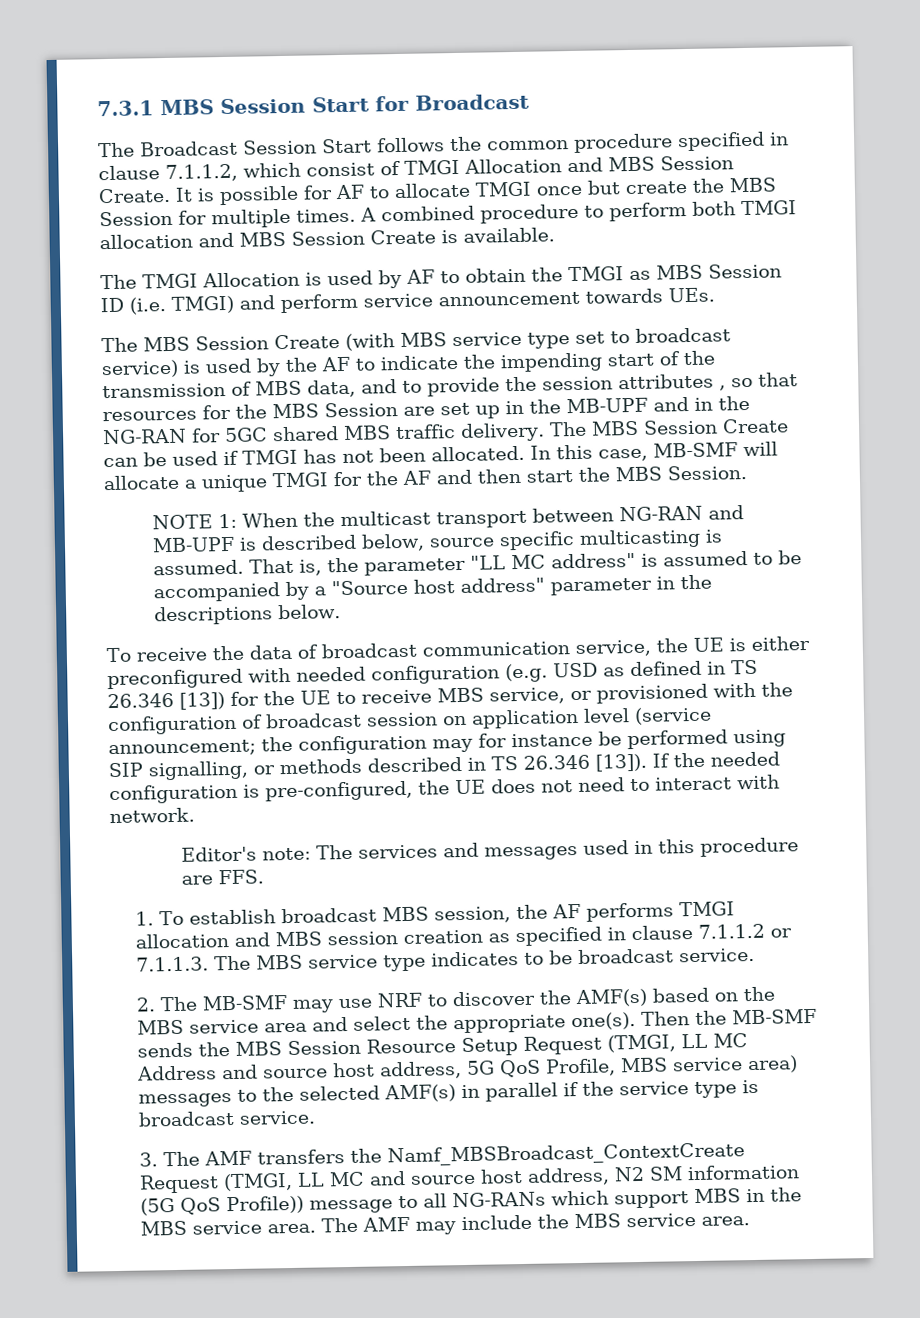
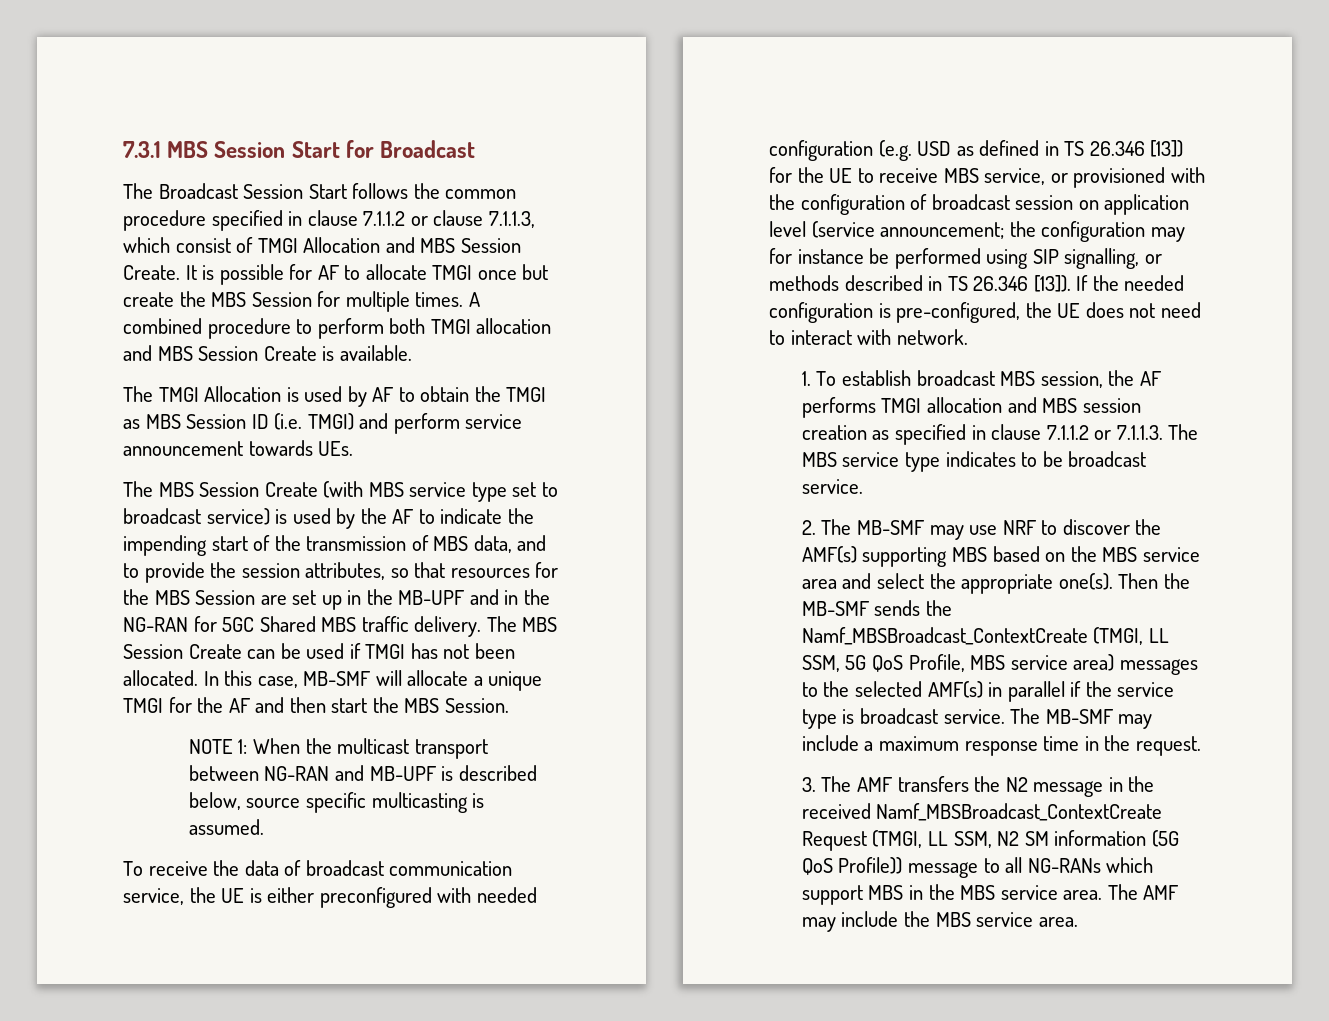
- The Broadcast Session Start follows the common procedure specified in clause 7.1.1.2, which consist of TMGI Allocation and MBS Session Create.
+ The Broadcast Session Start follows the common procedure specified in clause 7.1.1.2 or clause 7.1.1.3, which consist of TMGI Allocation and MBS Session Create.
- The MBS Session Create (with MBS service type set to broadcast service) is used by the AF to indicate the impending start of the transmission of MBS data, and to provide the session attributes , so that resources for the MBS Session are set up in the MB-UPF and in the NG-RAN for 5GC shared MBS traffic delivery.
+ The MBS Session Create (with MBS service type set to broadcast service) is used by the AF to indicate the impending start of the transmission of MBS data, and to provide the session attributes, so that resources for the MBS Session are set up in the MB-UPF and in the NG-RAN for 5GC Shared MBS traffic delivery.
- That is, the parameter "LL MC address" is assumed to be accompanied by a "Source host address" parameter in the descriptions below.
- Editor's note: The services and messages used in this procedure are FFS.
- 2. The MB-SMF may use NRF to discover the AMF(s) based on the MBS service area and select the appropriate one(s).
+ 2. The MB-SMF may use NRF to discover the AMF(s) supporting MBS based on the MBS service area and select the appropriate one(s).
- Then the MB-SMF sends the MBS Session Resource Setup Request (TMGI, LL MC Address and source host address, 5G QoS Profile, MBS service area) messages to the selected AMF(s) in parallel if the service type is broadcast service.
+ Then the MB-SMF sends the Namf_MBSBroadcast_ContextCreate (TMGI, LL SSM, 5G QoS Profile, MBS service area) messages to the selected AMF(s) in parallel if the service type is broadcast service. The MB-SMF may include a maximum response time in the request.
- 3. The AMF transfers the Namf_MBSBroadcast_ContextCreate Request (TMGI, LL MC and source host address, N2 SM information (5G QoS Profile)) message to all NG-RANs which support MBS in the MBS service area.
+ 3. The AMF transfers the N2 message in the received Namf_MBSBroadcast_ContextCreate Request (TMGI, LL SSM, N2 SM information (5G QoS Profile)) message to all NG-RANs which support MBS in the MBS service area.

